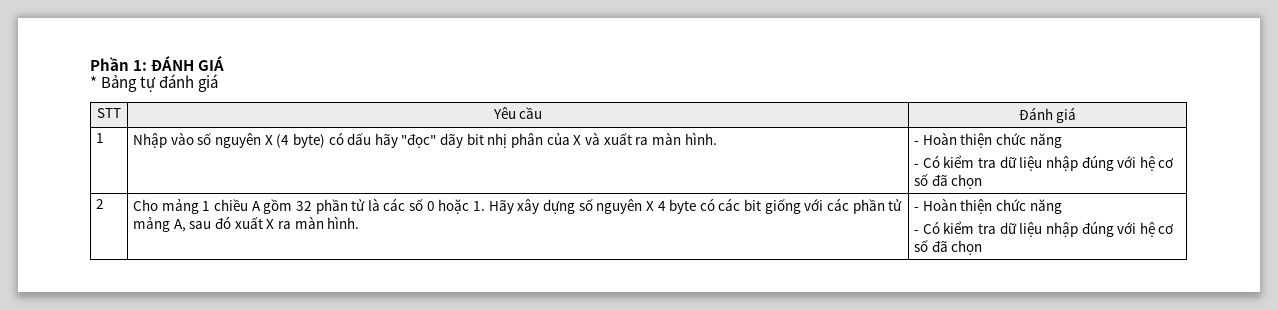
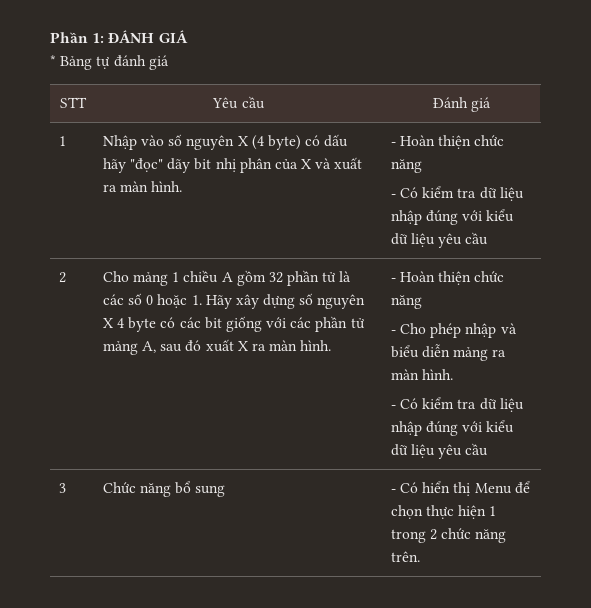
  Nhập vào số nguyên X (4 byte) có dấu hãy "đọc" dãy bit nhị phân của X và xuất ra màn hình. | - Hoàn thiện chức năng
- - Có kiểm tra dữ liệu nhập đúng với hệ cơ số đã chọn
+ - Có kiểm tra dữ liệu nhập đúng với kiểu dữ liệu yêu cầu
  Cho mảng 1 chiều A gồm 32 phần tử là các số 0 hoặc 1. Hãy xây dựng số nguyên X 4 byte có các bit giống với các phần tử mảng A, sau đó xuất X ra màn hình. | - Hoàn thiện chức năng
- - Có kiểm tra dữ liệu nhập đúng với hệ cơ số đã chọn
+ - Cho phép nhập và biểu diễn mảng ra màn hình.
+ - Có kiểm tra dữ liệu nhập đúng với kiểu dữ liệu yêu cầu
+ 3 | Chức năng bổ sung | - Có hiển thị Menu để chọn thực hiện 1 trong 2 chức năng trên.

